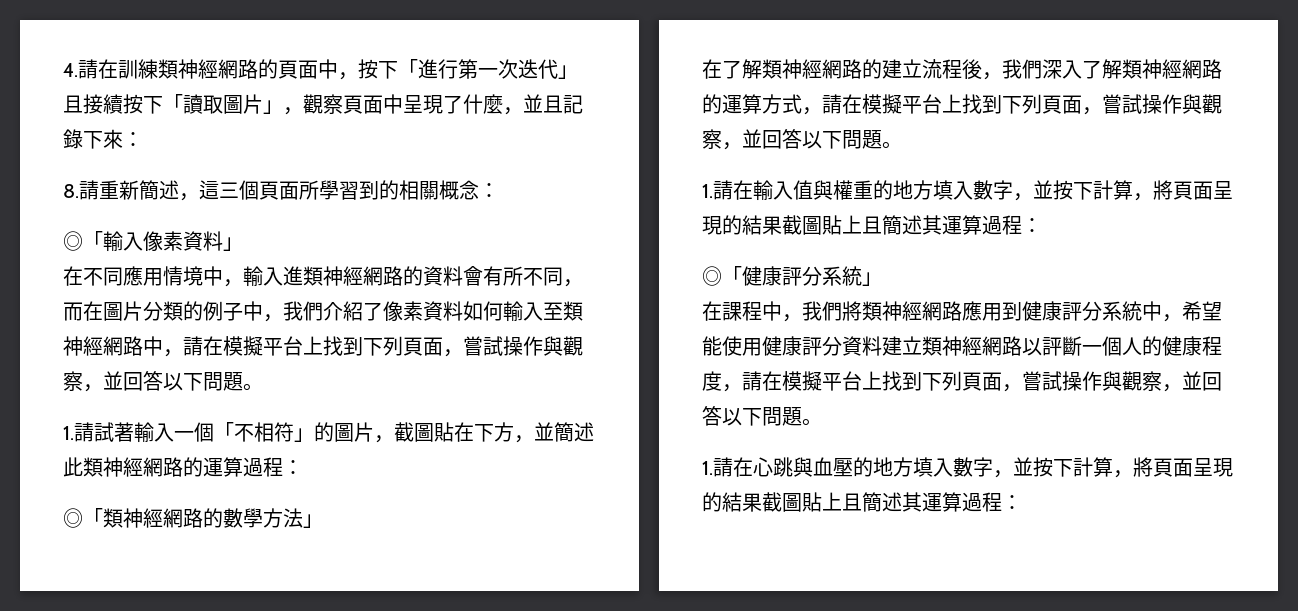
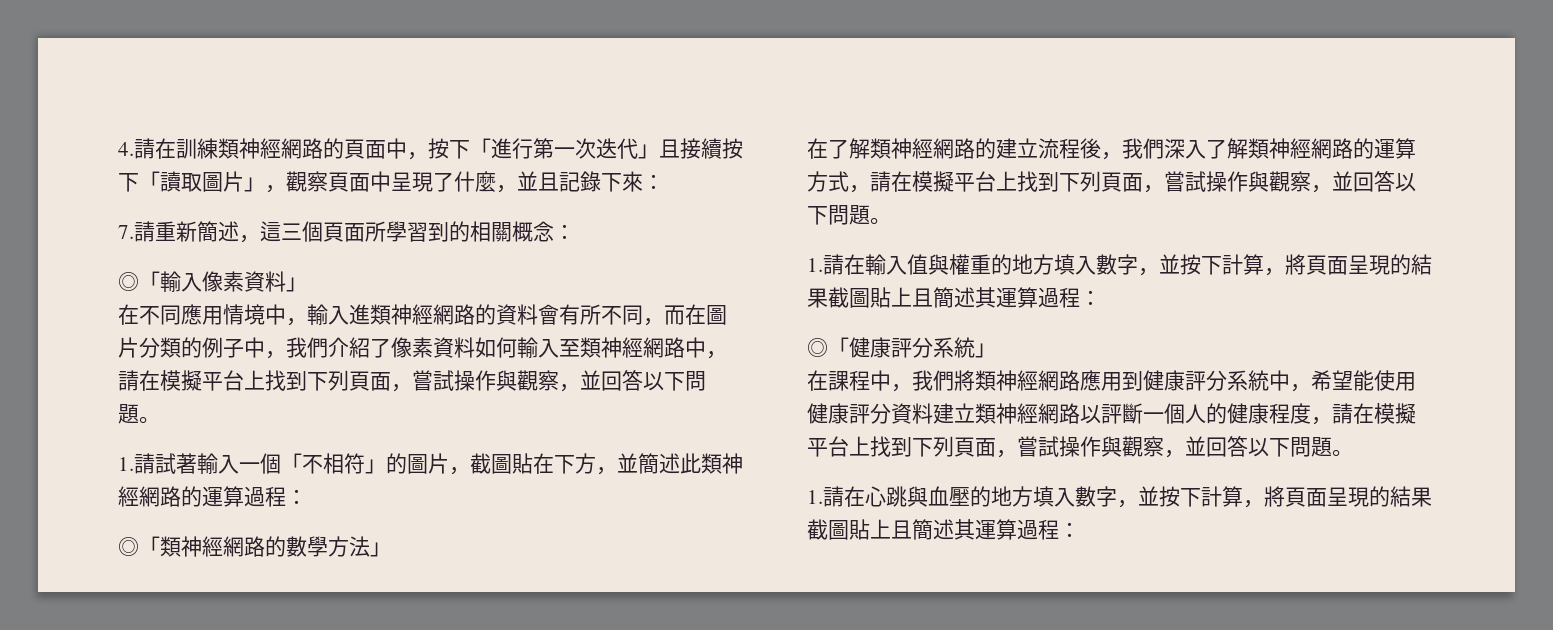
- 8.請重新簡述，這三個頁面所學習到的相關概念：
+ 7.請重新簡述，這三個頁面所學習到的相關概念：

